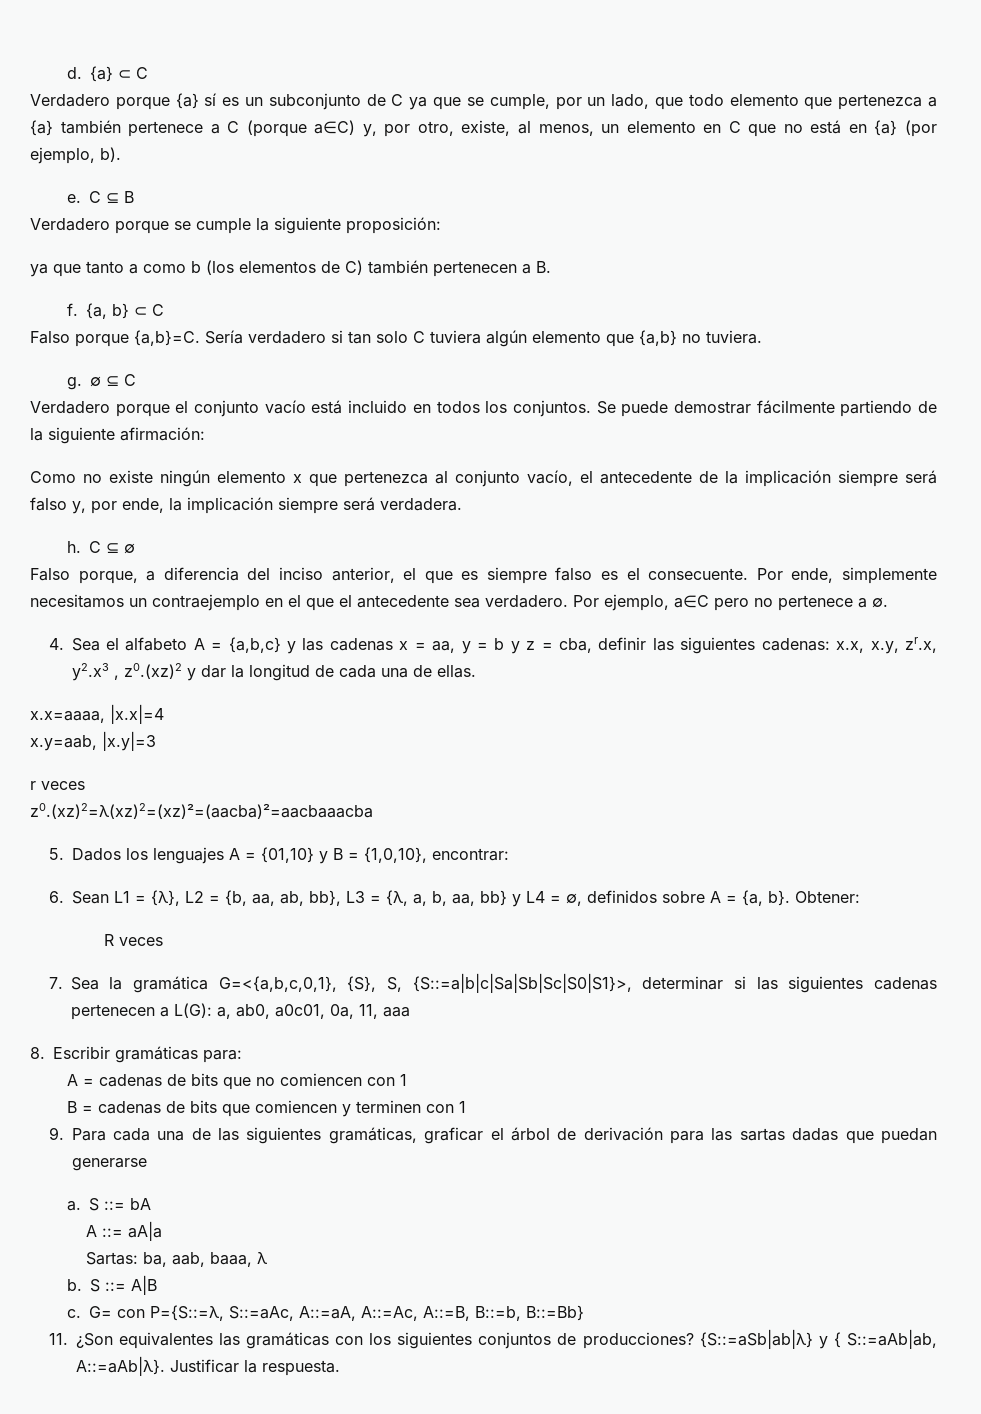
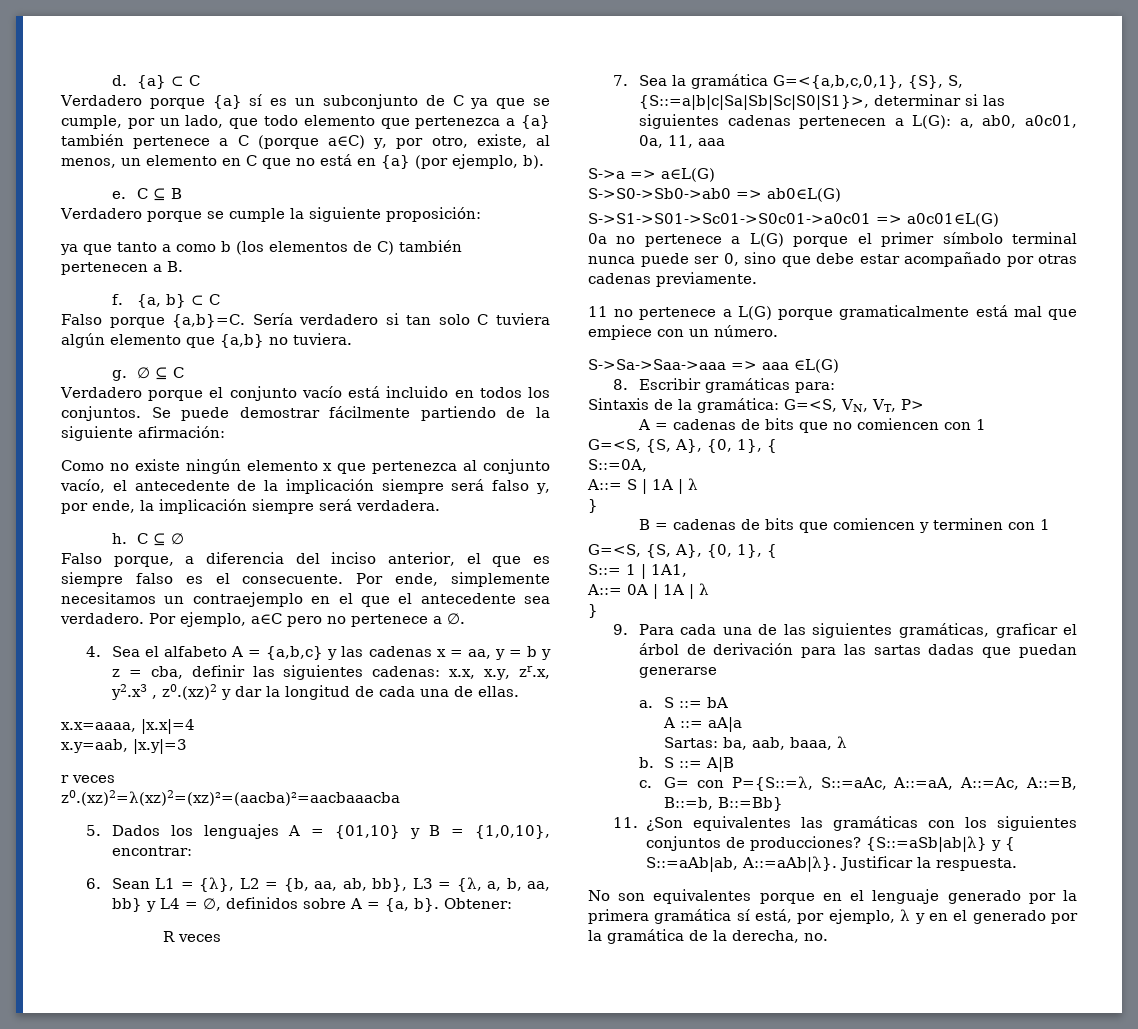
+ S->a => a∈L(G)
+ S->S0->Sb0->ab0 => ab0∈L(G)
+ S->S1->S01->Sc01->S0c01->a0c01 => a0c01∈L(G)
+ 0a no pertenece a L(G) porque el primer símbolo terminal nunca puede ser 0, sino que debe estar acompañado por otras cadenas previamente.
+ 11 no pertenece a L(G) porque gramaticalmente está mal que empiece con un número.
+ S->Sa->Saa->aaa => aaa ∈L(G)
  8. Escribir gramáticas para:
+ Sintaxis de la gramática: G=<S, VN, VT, P>
  A = cadenas de bits que no comiencen con 1
+ G=<S, {S, A}, {0, 1}, {
+ S::=0A,
+ A::= S | 1A | λ
+ }
  B = cadenas de bits que comiencen y terminen con 1
+ G=<S, {S, A}, {0, 1}, {
+ S::= 1 | 1A1,
+ A::= 0A | 1A | λ
+ }
+ No son equivalentes porque en el lenguaje generado por la primera gramática sí está, por ejemplo, λ y en el generado por la gramática de la derecha, no.

